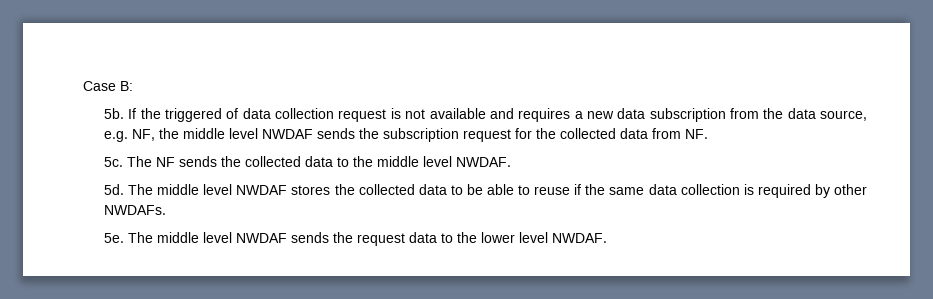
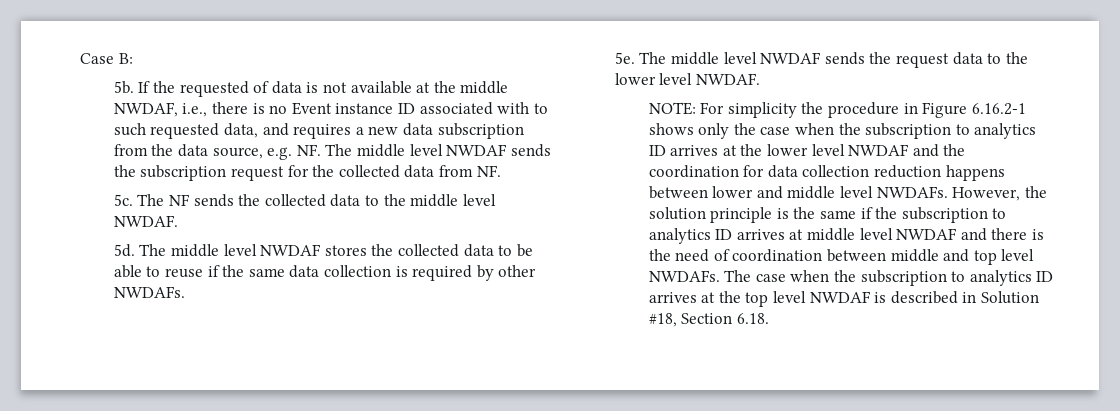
- If the triggered of data collection request is not available and requires a new data subscription from the data source, e.g. NF, the middle level NWDAF sends the subscription request for the collected data from NF.
+ If the requested of data is not available at the middle NWDAF, i.e., there is no Event instance ID associated with to such requested data, and requires a new data subscription from the data source, e.g. NF. The middle level NWDAF sends the subscription request for the collected data from NF.
+ NOTE: For simplicity the procedure in Figure 6.16.2-1 shows only the case when the subscription to analytics ID arrives at the lower level NWDAF and the coordination for data collection reduction happens between lower and middle level NWDAFs. However, the solution principle is the same if the subscription to analytics ID arrives at middle level NWDAF and there is the need of coordination between middle and top level NWDAFs. The case when the subscription to analytics ID arrives at the top level NWDAF is described in Solution #18, Section 6.18.

